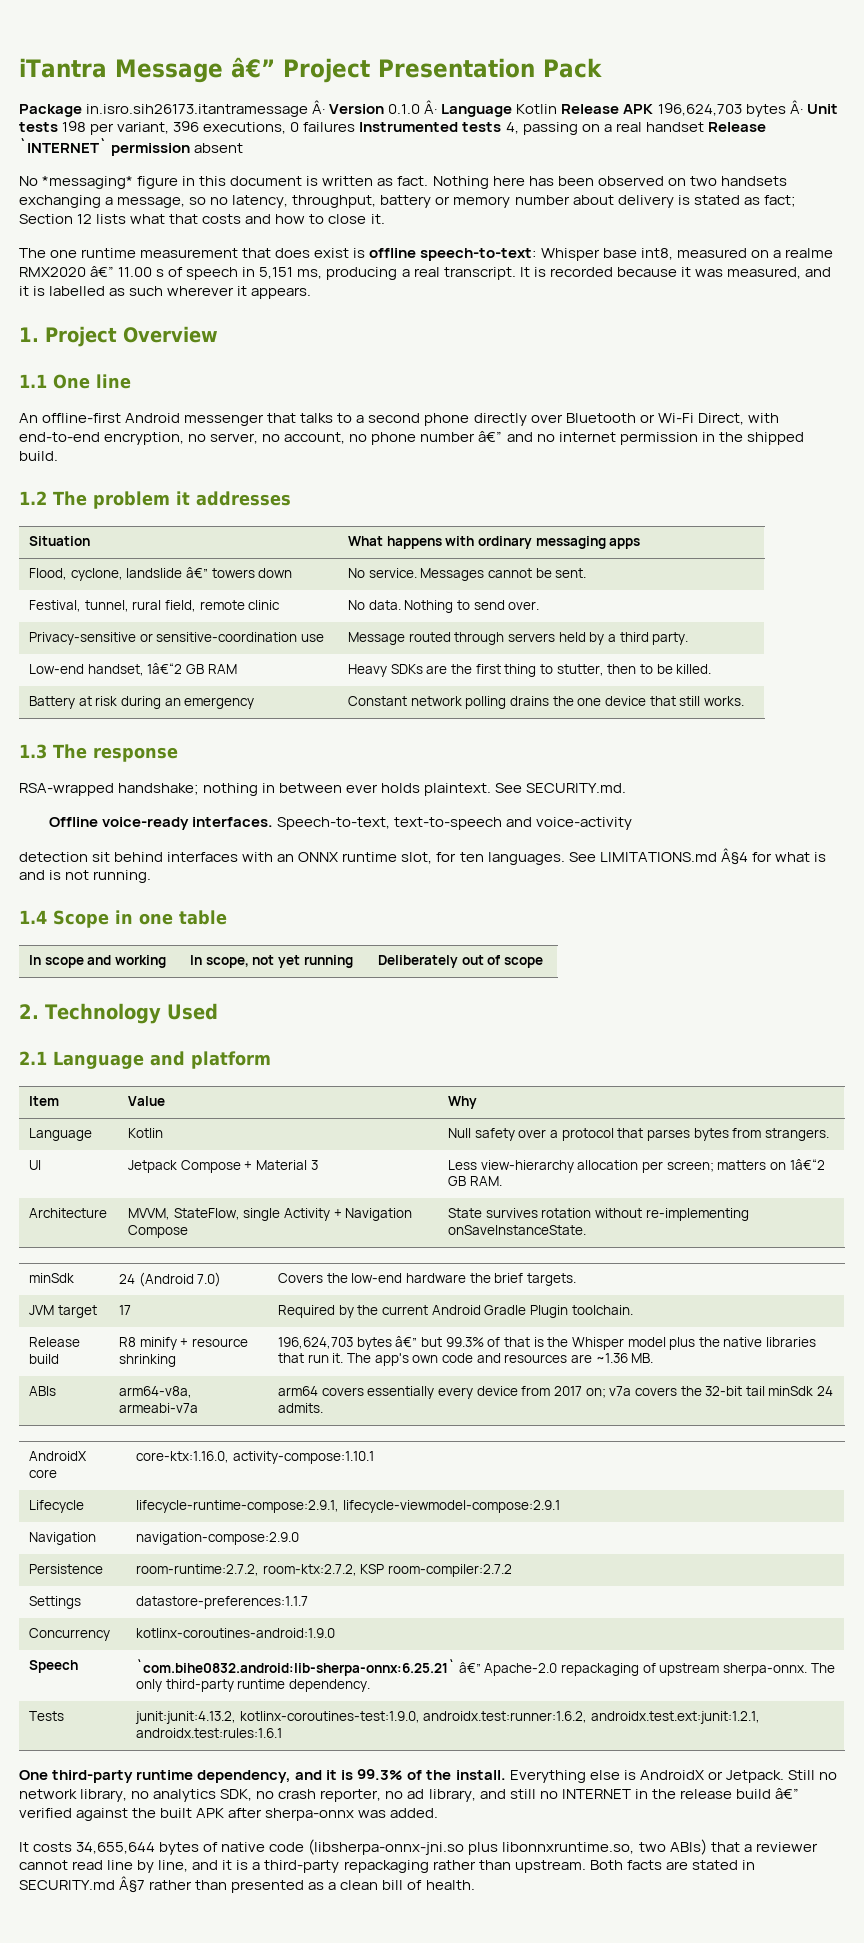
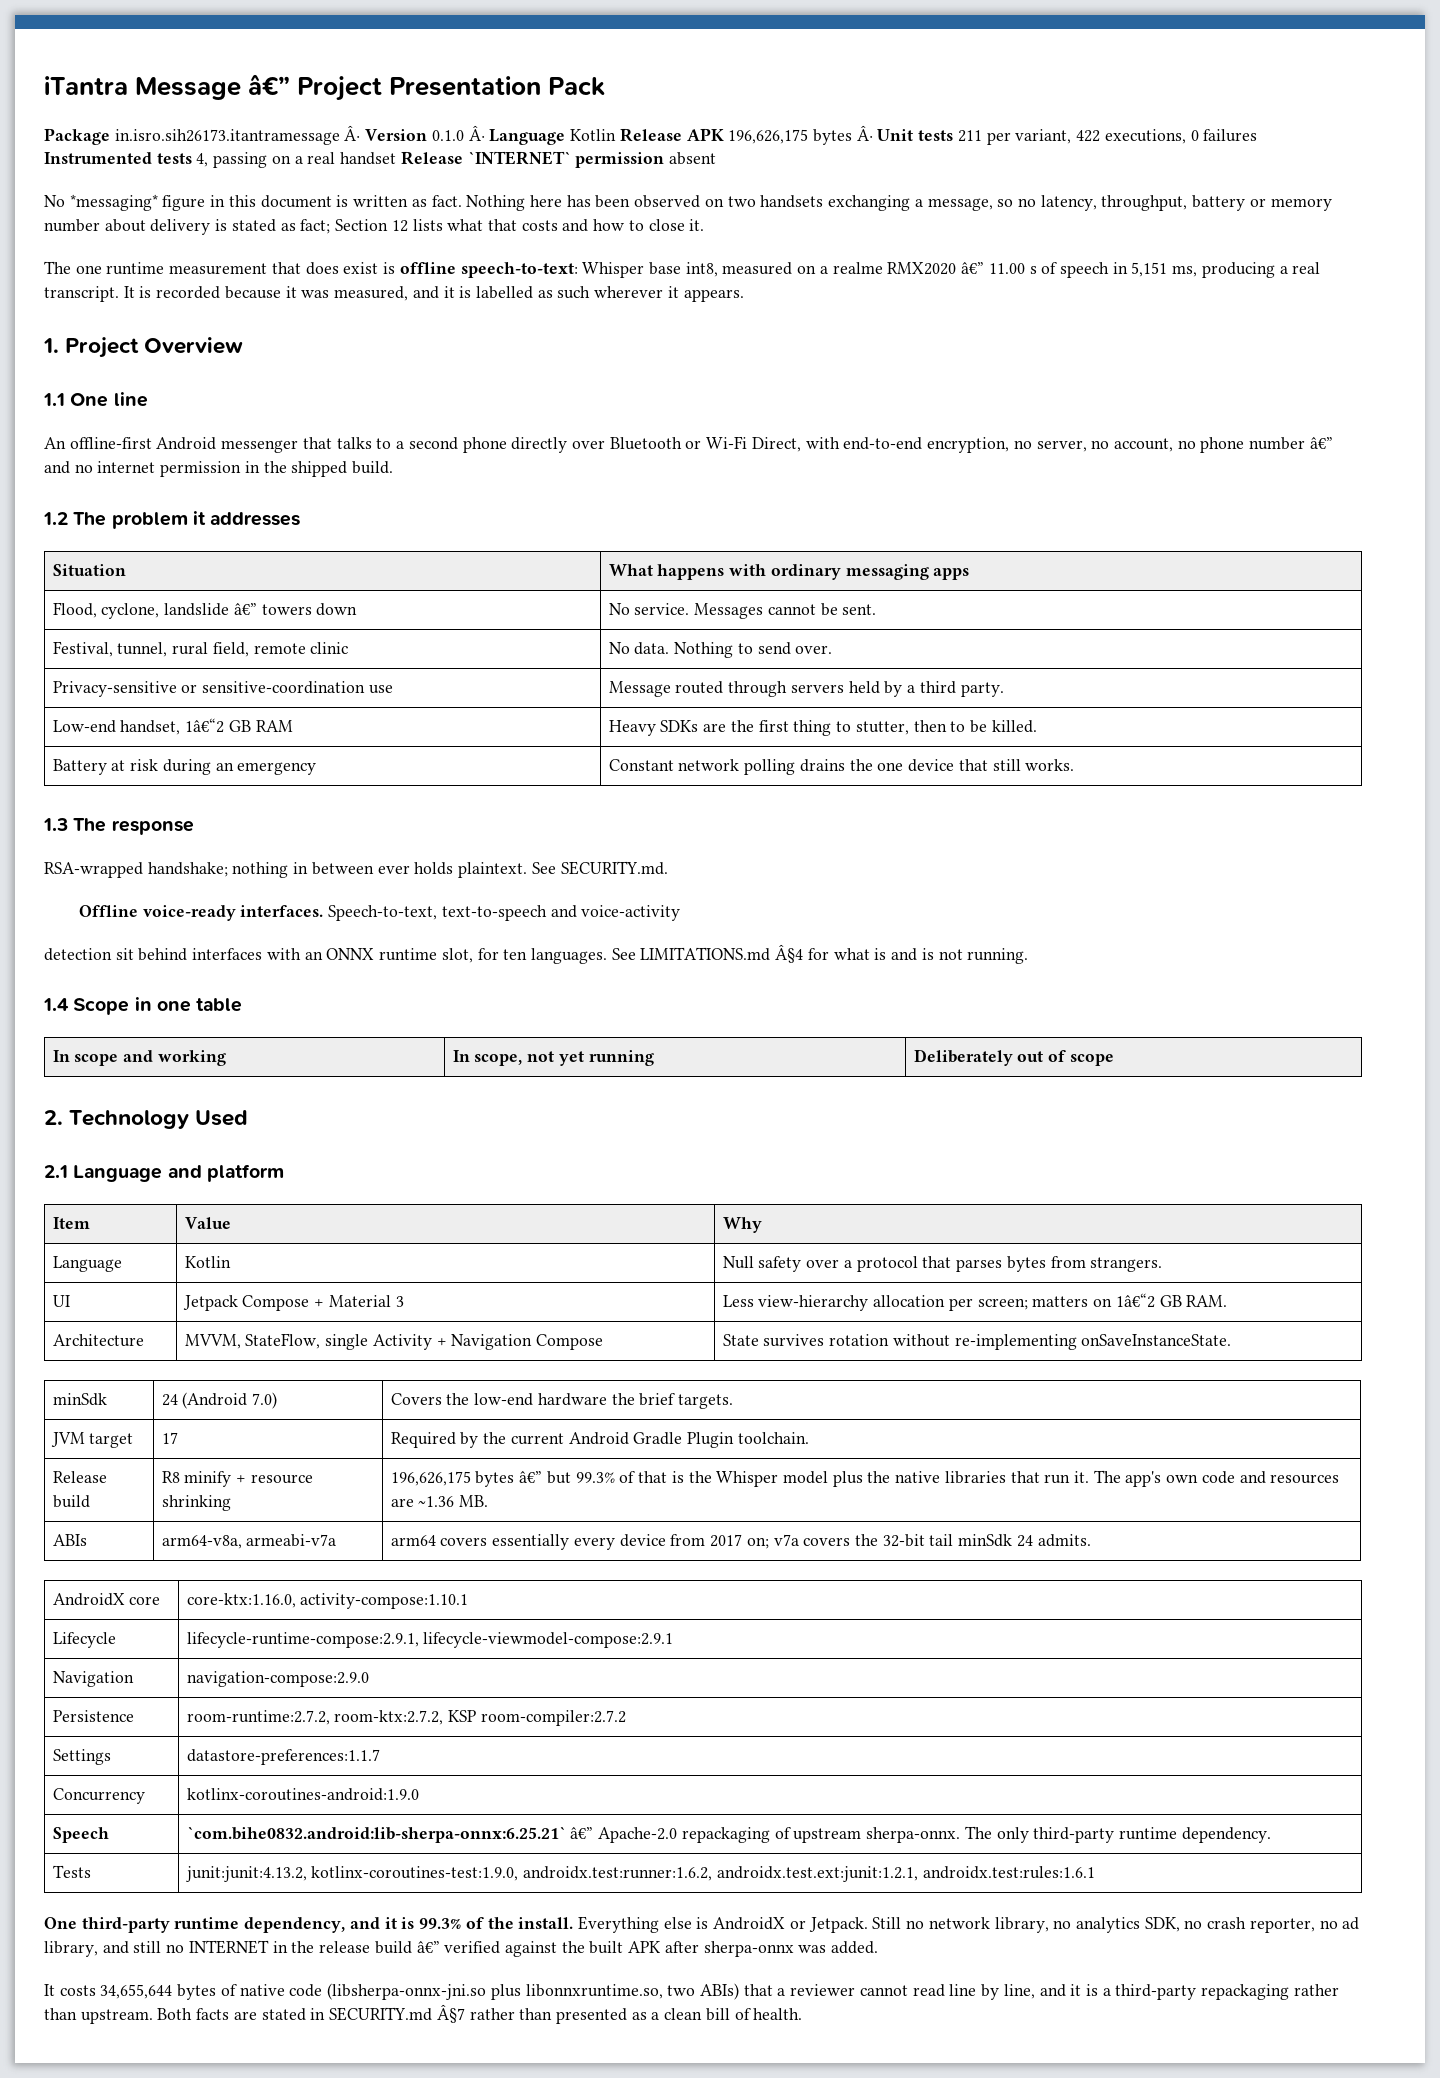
- Package in.isro.sih26173.itantramessage Â· Version 0.1.0 Â· Language Kotlin Release APK 196,624,703 bytes Â· Unit tests 198 per variant, 396 executions, 0 failures Instrumented tests 4, passing on a real handset Release `INTERNET` permission absent
+ Package in.isro.sih26173.itantramessage Â· Version 0.1.0 Â· Language Kotlin Release APK 196,626,175 bytes Â· Unit tests 211 per variant, 422 executions, 0 failures Instrumented tests 4, passing on a real handset Release `INTERNET` permission absent
- Release build | R8 minify + resource shrinking | 196,624,703 bytes â€” but 99.3% of that is the Whisper model plus the native libraries that run it. The app's own code and resources are ~1.36 MB.
+ Release build | R8 minify + resource shrinking | 196,626,175 bytes â€” but 99.3% of that is the Whisper model plus the native libraries that run it. The app's own code and resources are ~1.36 MB.

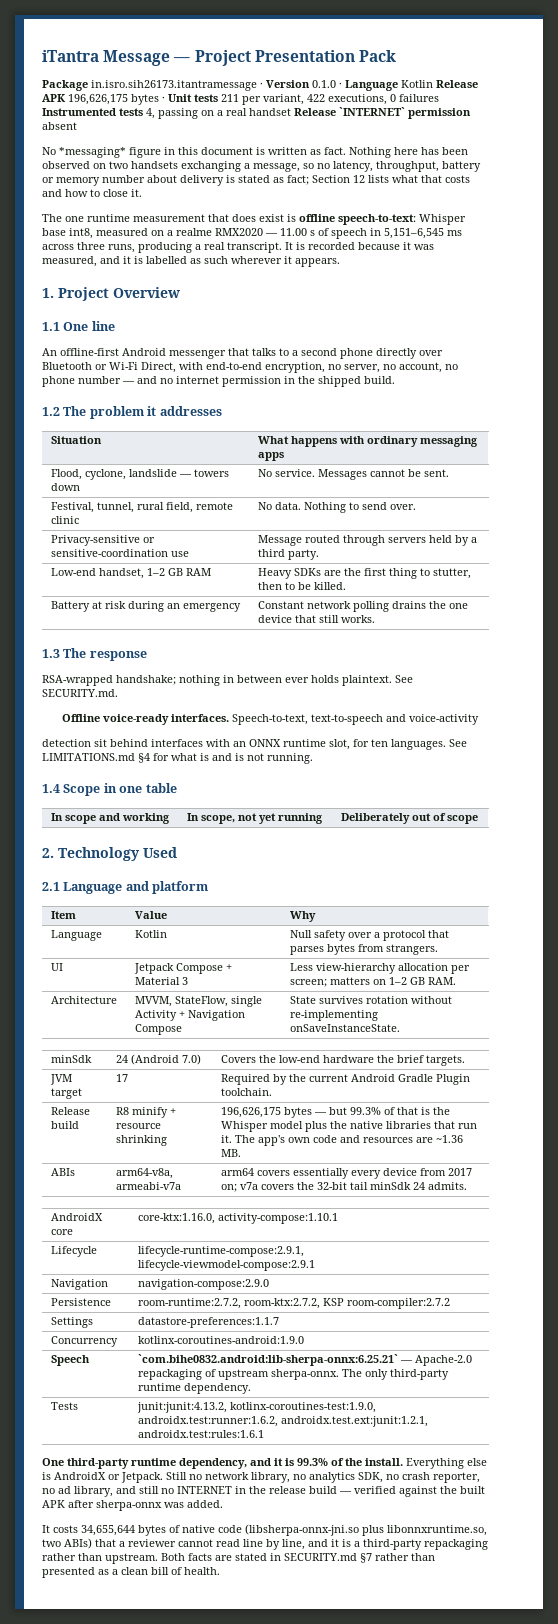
- iTantra Message â€” Project Presentation Pack
+ iTantra Message — Project Presentation Pack
- Package in.isro.sih26173.itantramessage Â· Version 0.1.0 Â· Language Kotlin Release APK 196,626,175 bytes Â· Unit tests 211 per variant, 422 executions, 0 failures Instrumented tests 4, passing on a real handset Release `INTERNET` permission absent
+ Package in.isro.sih26173.itantramessage · Version 0.1.0 · Language Kotlin Release APK 196,626,175 bytes · Unit tests 211 per variant, 422 executions, 0 failures Instrumented tests 4, passing on a real handset Release `INTERNET` permission absent
- The one runtime measurement that does exist is offline speech-to-text: Whisper base int8, measured on a realme RMX2020 â€” 11.00 s of speech in 5,151 ms, producing a real transcript.
+ The one runtime measurement that does exist is offline speech-to-text: Whisper base int8, measured on a realme RMX2020 — 11.00 s of speech in 5,151–6,545 ms across three runs, producing a real transcript.
- An offline-first Android messenger that talks to a second phone directly over Bluetooth or Wi-Fi Direct, with end-to-end encryption, no server, no account, no phone number â€” and no internet permission in the shipped build.
+ An offline-first Android messenger that talks to a second phone directly over Bluetooth or Wi-Fi Direct, with end-to-end encryption, no server, no account, no phone number — and no internet permission in the shipped build.
- Flood, cyclone, landslide â€” towers down | No service. Messages cannot be sent.
+ Flood, cyclone, landslide — towers down | No service. Messages cannot be sent.
- Low-end handset, 1â€“2 GB RAM | Heavy SDKs are the first thing to stutter, then to be killed.
+ Low-end handset, 1–2 GB RAM | Heavy SDKs are the first thing to stutter, then to be killed.
- See LIMITATIONS.md Â§4 for what is and is not running.
+ See LIMITATIONS.md §4 for what is and is not running.
- UI | Jetpack Compose + Material 3 | Less view-hierarchy allocation per screen; matters on 1â€“2 GB RAM.
+ UI | Jetpack Compose + Material 3 | Less view-hierarchy allocation per screen; matters on 1–2 GB RAM.
- Release build | R8 minify + resource shrinking | 196,626,175 bytes â€” but 99.3% of that is the Whisper model plus the native libraries that run it. The app's own code and resources are ~1.36 MB.
+ Release build | R8 minify + resource shrinking | 196,626,175 bytes — but 99.3% of that is the Whisper model plus the native libraries that run it. The app's own code and resources are ~1.36 MB.
- Speech | `com.bihe0832.android:lib-sherpa-onnx:6.25.21` â€” Apache-2.0 repackaging of upstream sherpa-onnx. The only third-party runtime dependency.
+ Speech | `com.bihe0832.android:lib-sherpa-onnx:6.25.21` — Apache-2.0 repackaging of upstream sherpa-onnx. The only third-party runtime dependency.
- Still no network library, no analytics SDK, no crash reporter, no ad library, and still no INTERNET in the release build â€” verified against the built APK after sherpa-onnx was added.
+ Still no network library, no analytics SDK, no crash reporter, no ad library, and still no INTERNET in the release build — verified against the built APK after sherpa-onnx was added.
- Both facts are stated in SECURITY.md Â§7 rather than presented as a clean bill of health.
+ Both facts are stated in SECURITY.md §7 rather than presented as a clean bill of health.

